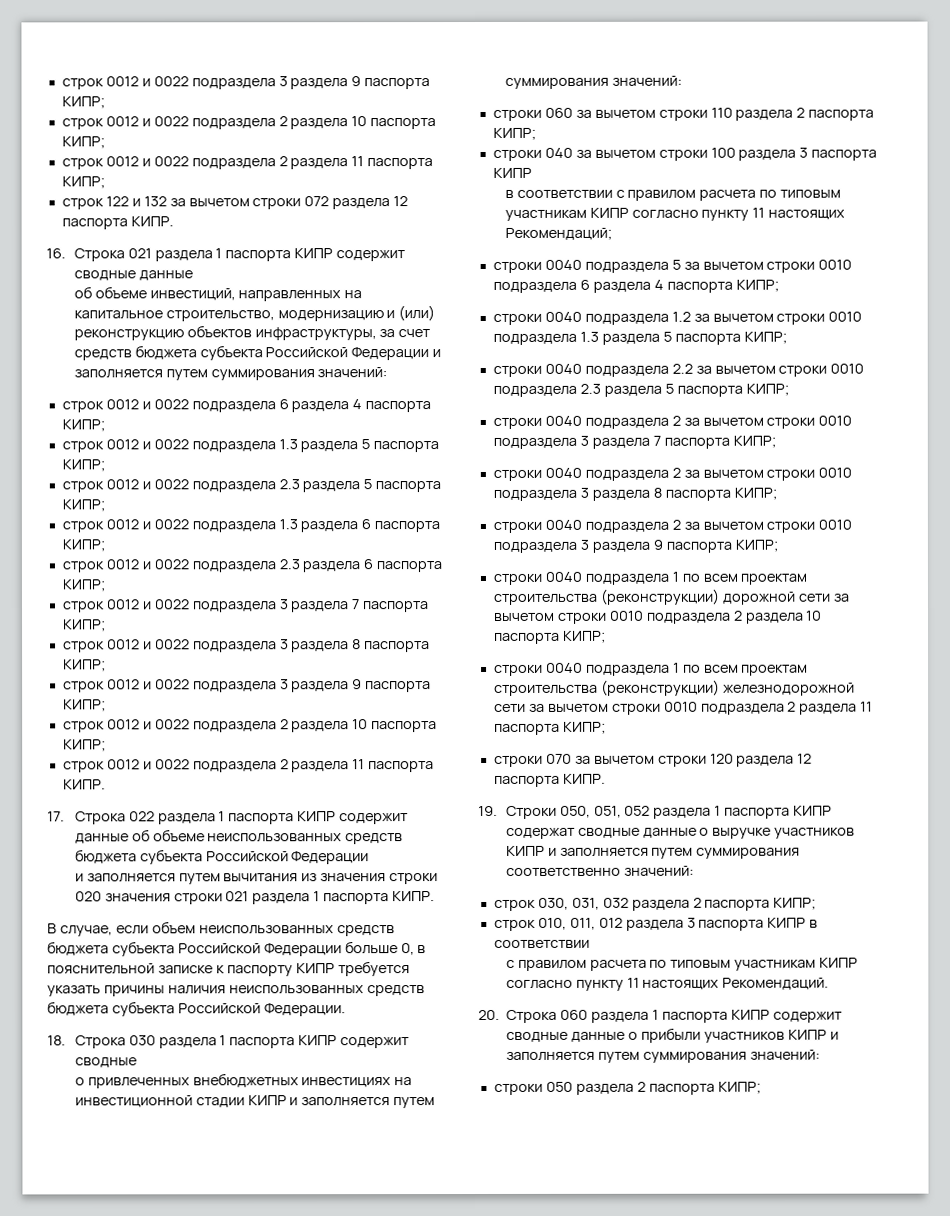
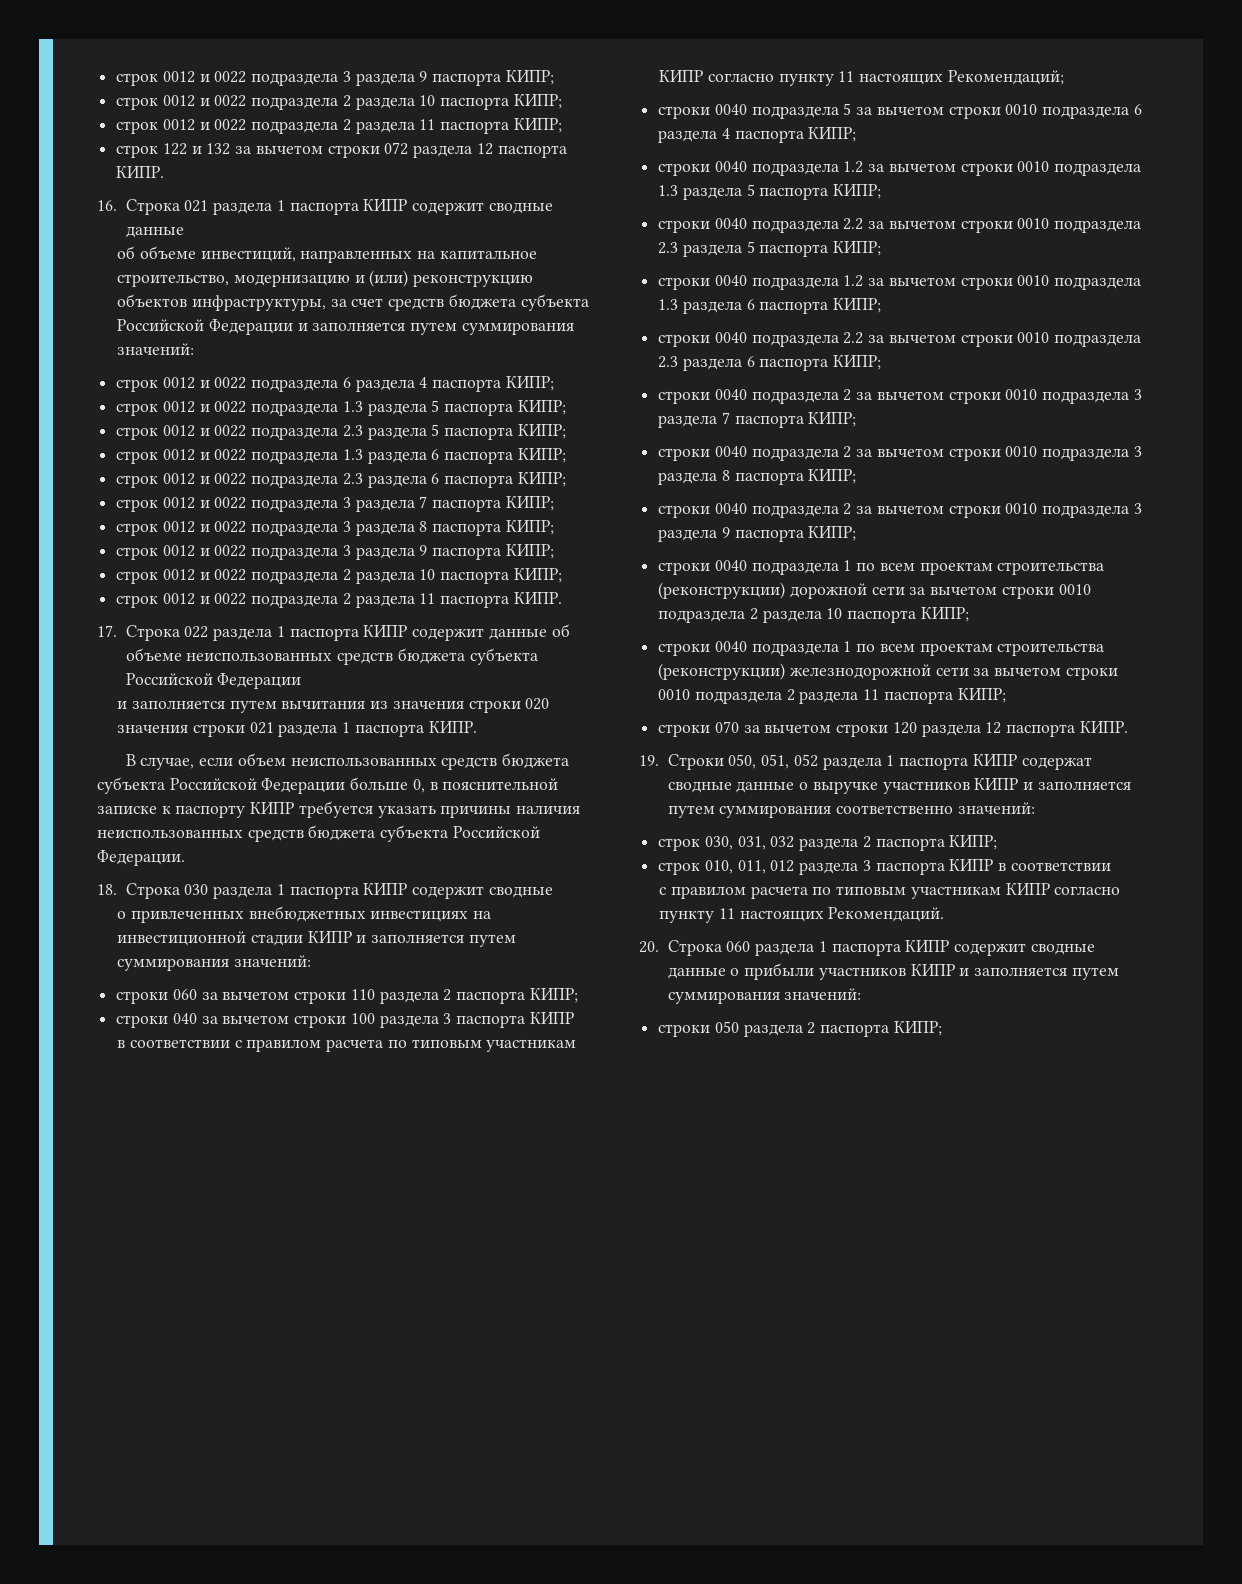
+ строки 0040 подраздела 1.2 за вычетом строки 0010 подраздела 1.3 раздела 6 паспорта КИПР;
+ строки 0040 подраздела 2.2 за вычетом строки 0010 подраздела 2.3 раздела 6 паспорта КИПР;

